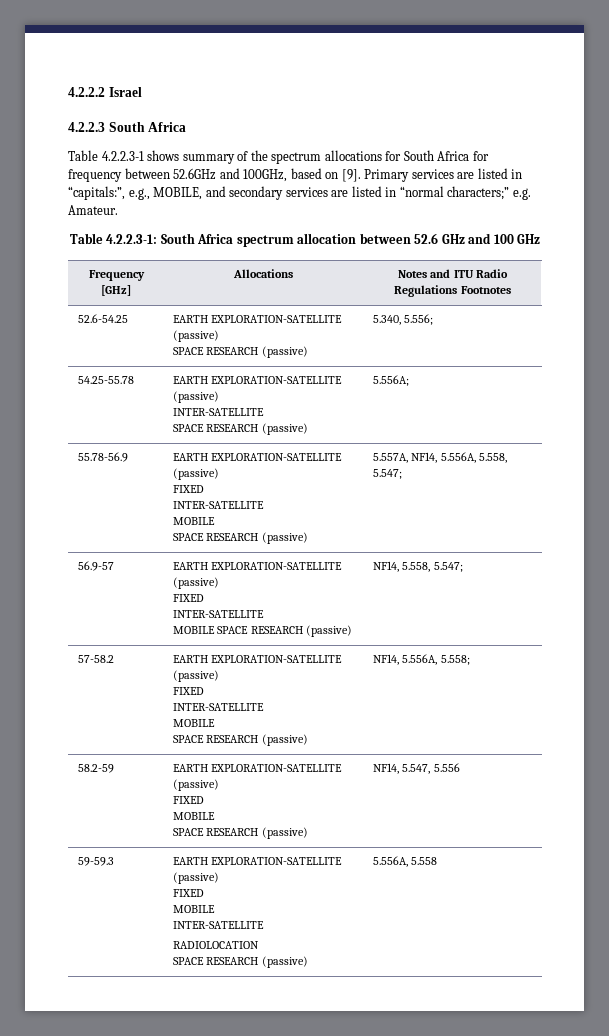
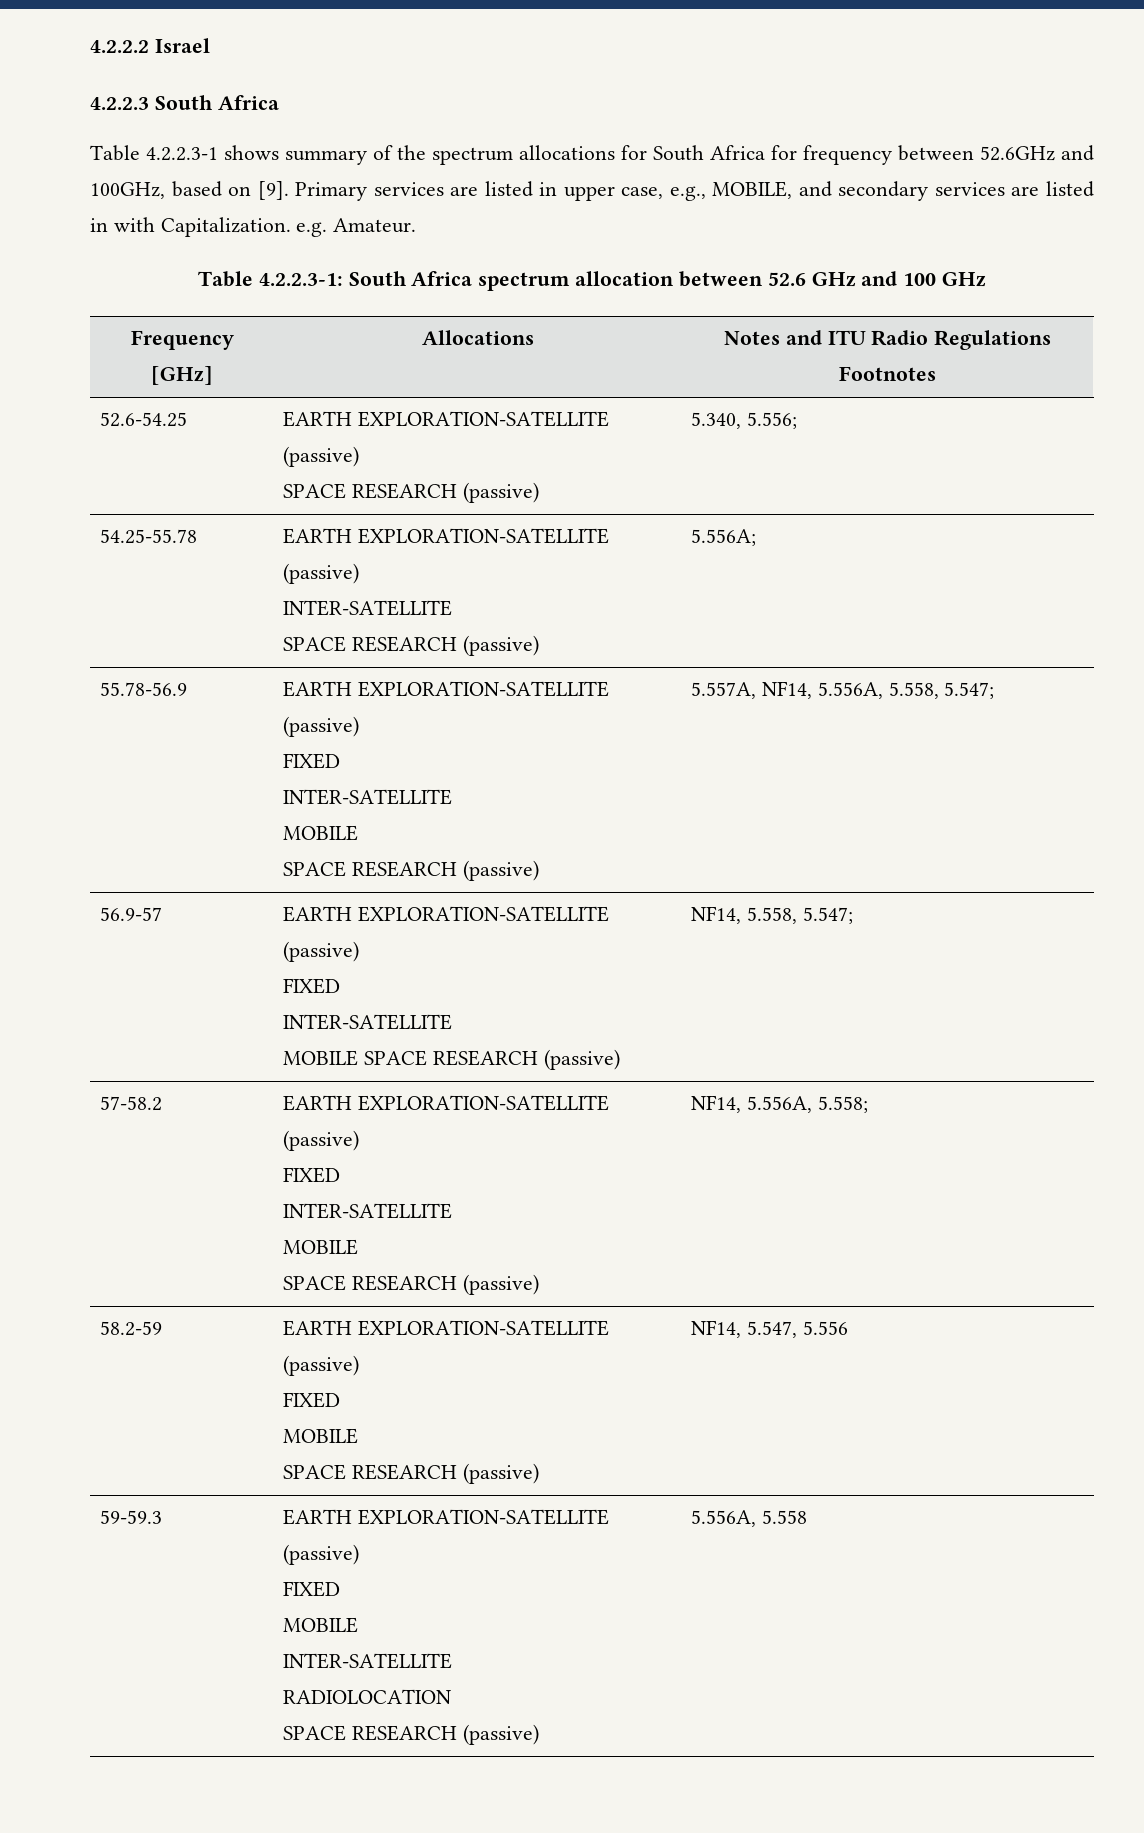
- Primary services are listed in “capitals:”, e.g., MOBILE, and secondary services are listed in “normal characters;” e.g. Amateur.
+ Primary services are listed in upper case, e.g., MOBILE, and secondary services are listed in with Capitalization. e.g. Amateur.

